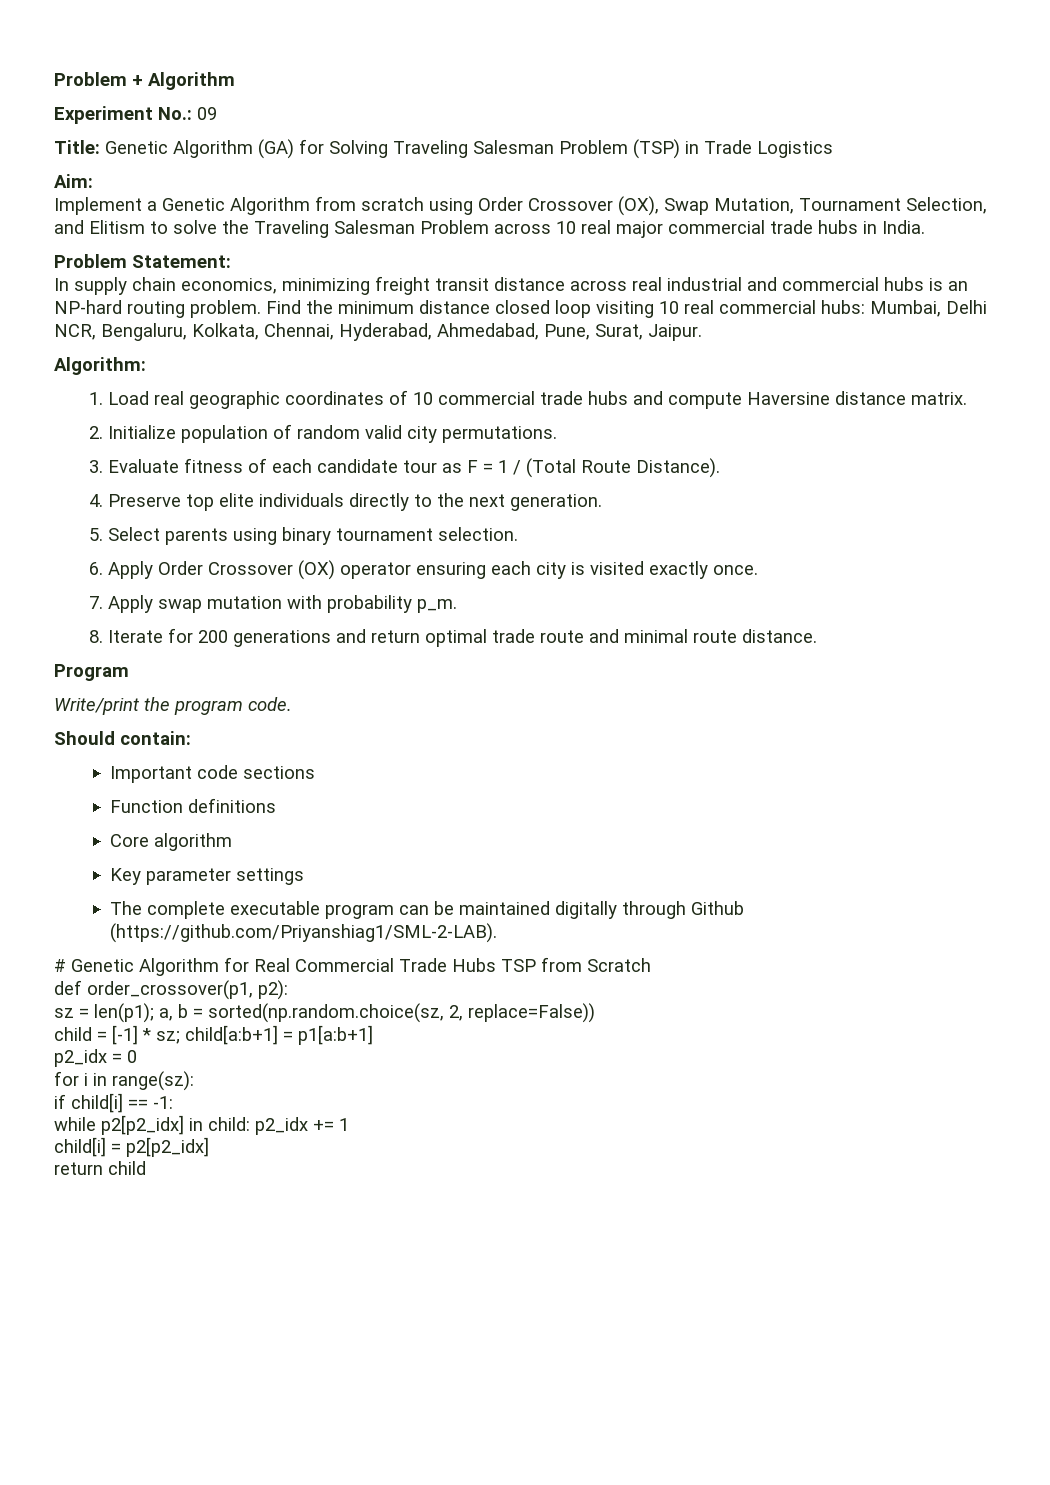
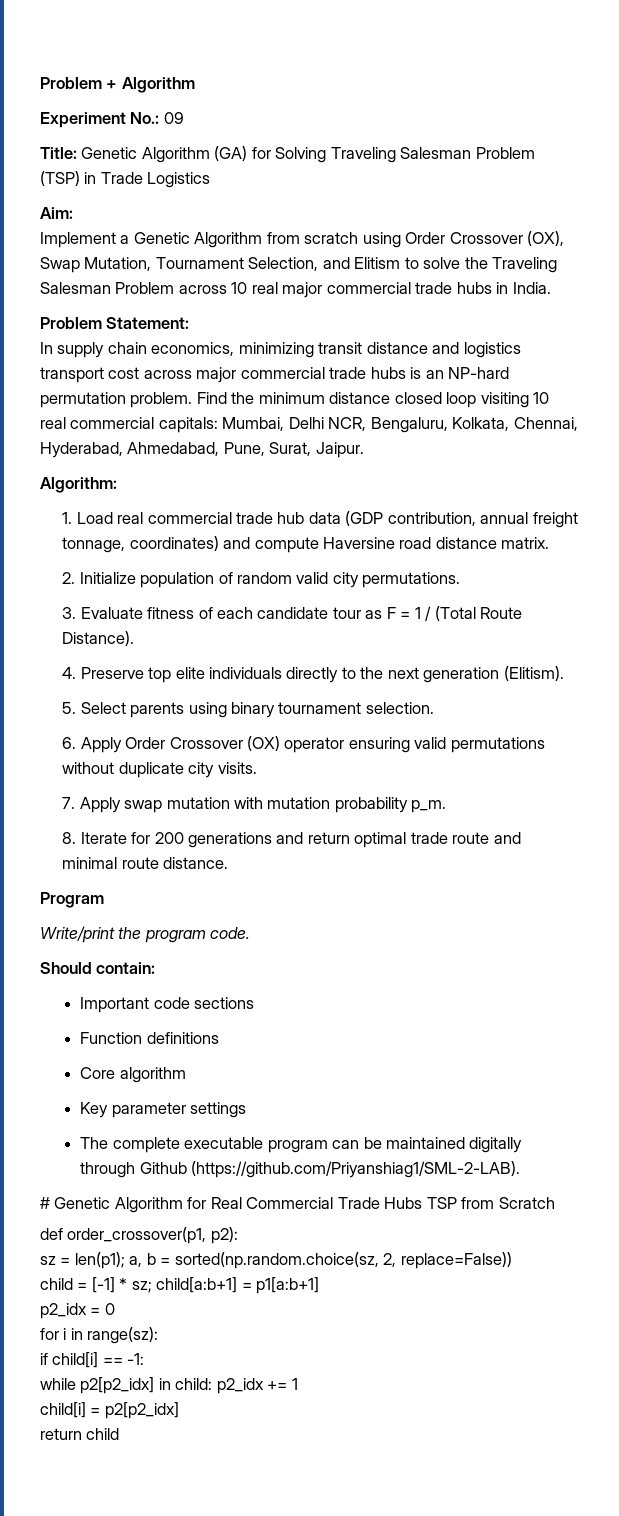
- In supply chain economics, minimizing freight transit distance across real industrial and commercial hubs is an NP-hard routing problem.
+ In supply chain economics, minimizing transit distance and logistics transport cost across major commercial trade hubs is an NP-hard permutation problem.
- Find the minimum distance closed loop visiting 10 real commercial hubs: Mumbai, Delhi NCR, Bengaluru, Kolkata, Chennai, Hyderabad, Ahmedabad, Pune, Surat, Jaipur.
+ Find the minimum distance closed loop visiting 10 real commercial capitals: Mumbai, Delhi NCR, Bengaluru, Kolkata, Chennai, Hyderabad, Ahmedabad, Pune, Surat, Jaipur.
- 1. Load real geographic coordinates of 10 commercial trade hubs and compute Haversine distance matrix.
+ 1. Load real commercial trade hub data (GDP contribution, annual freight tonnage, coordinates) and compute Haversine road distance matrix.
- 4. Preserve top elite individuals directly to the next generation.
+ 4. Preserve top elite individuals directly to the next generation (Elitism).
- 6. Apply Order Crossover (OX) operator ensuring each city is visited exactly once.
+ 6. Apply Order Crossover (OX) operator ensuring valid permutations without duplicate city visits.
- 7. Apply swap mutation with probability p_m.
+ 7. Apply swap mutation with mutation probability p_m.

